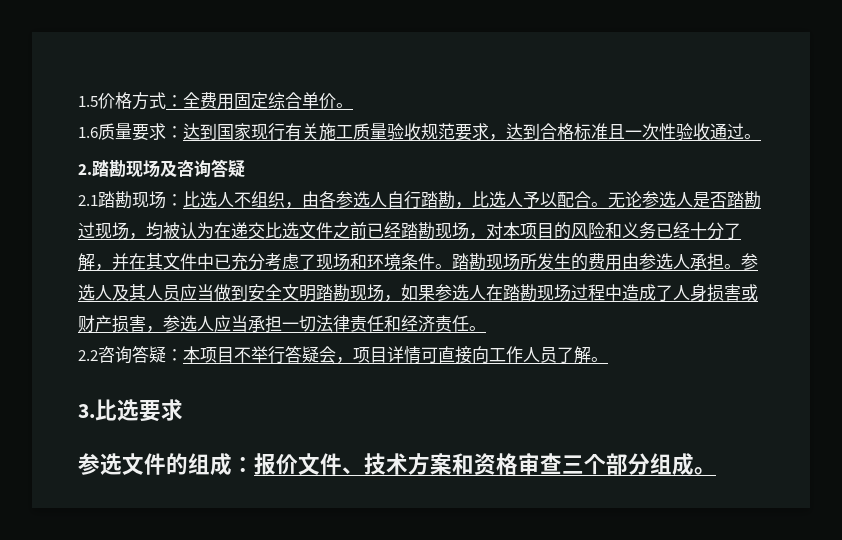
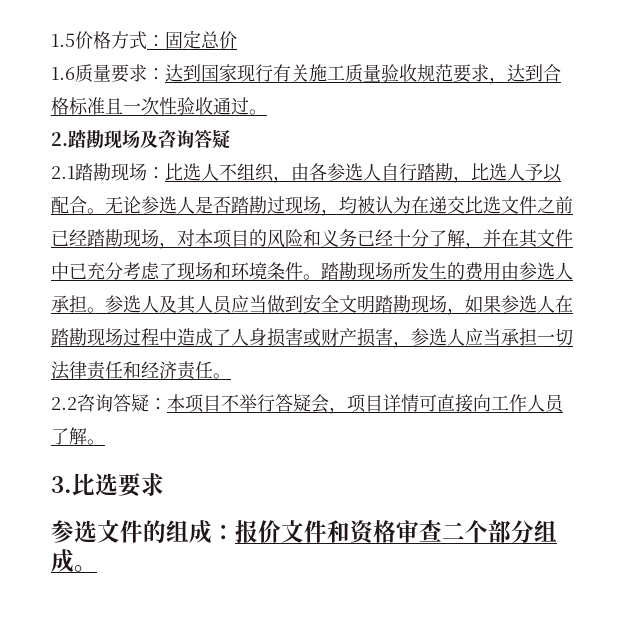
- 1.5价格方式：全费用固定综合单价。
+ 1.5价格方式：固定总价
- 参选文件的组成：报价文件、技术方案和资格审查三个部分组成。
+ 参选文件的组成：报价文件和资格审查二个部分组成。

